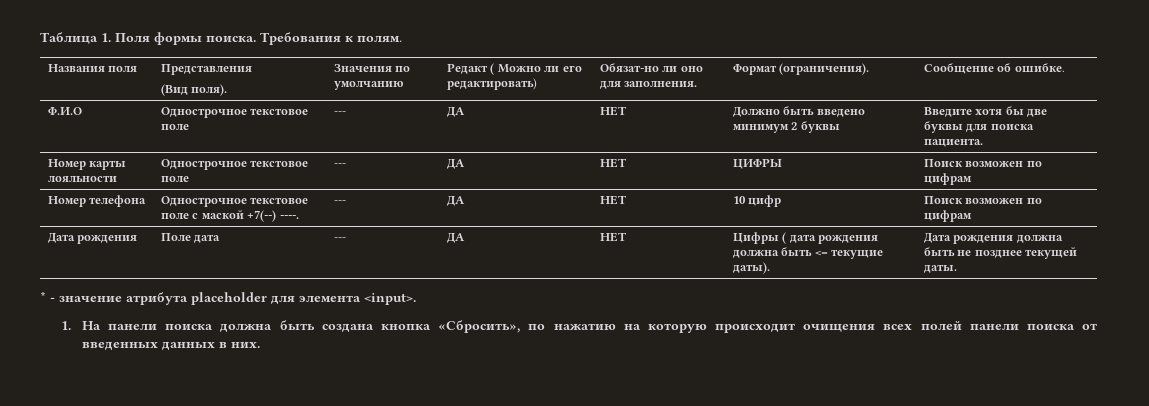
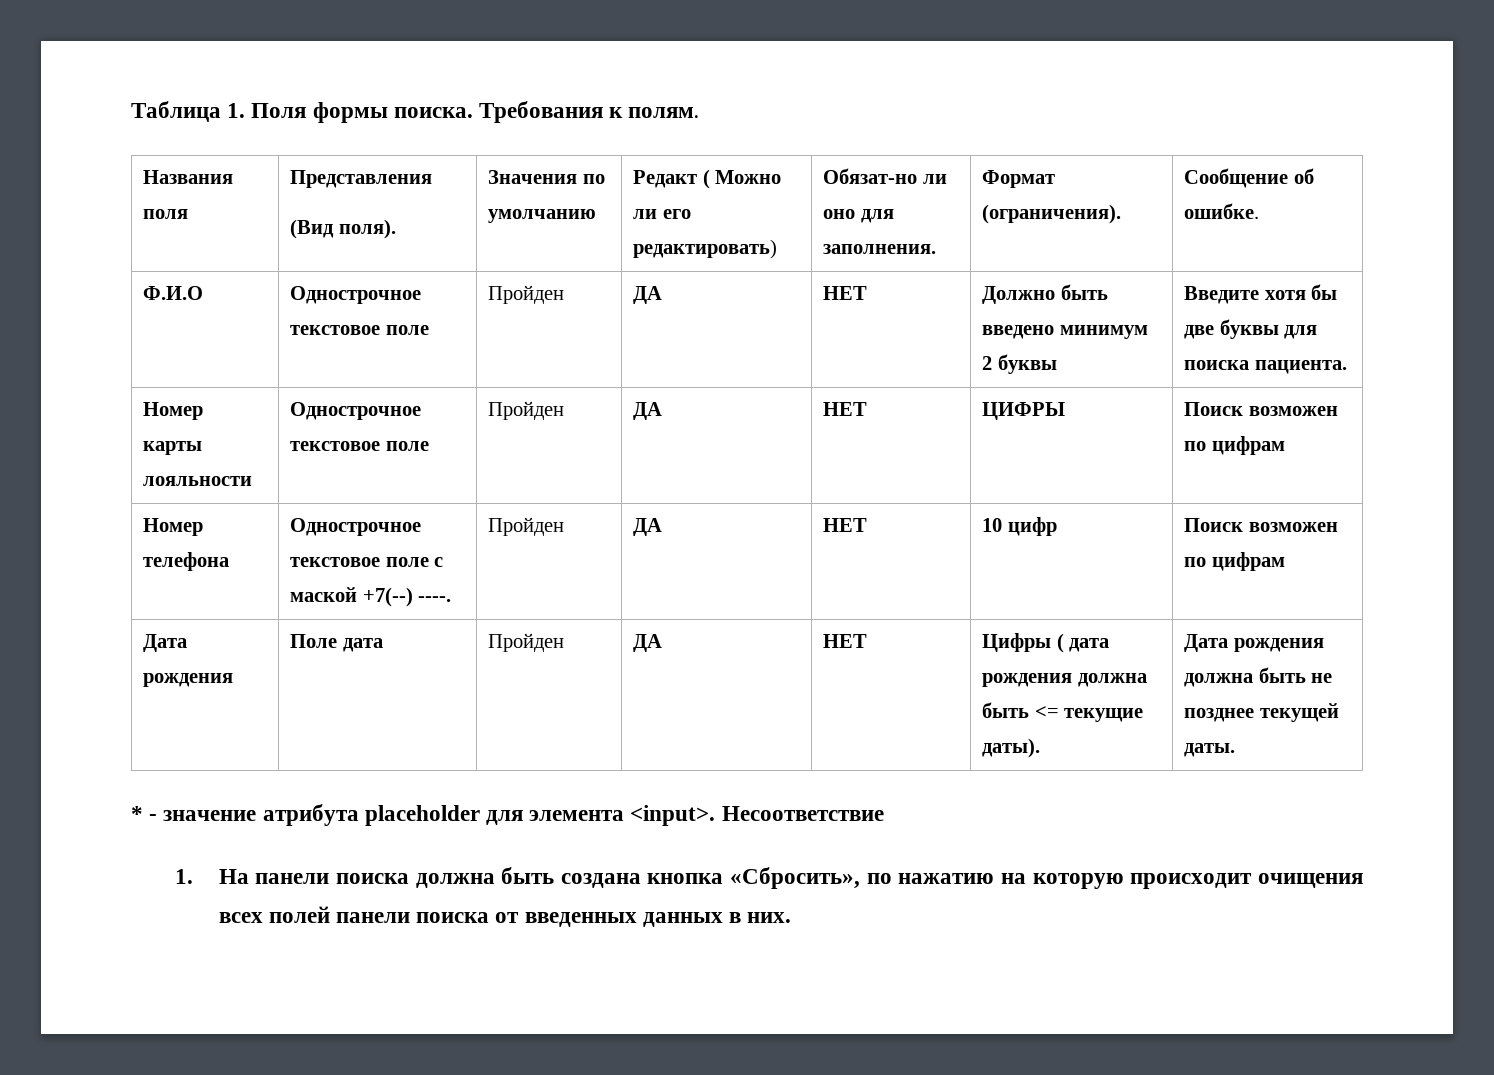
- Ф.И.О | Однострочное текстовое поле | --- | ДА | НЕТ | Должно быть введено минимум 2 буквы | Введите хотя бы две буквы для поиска пациента.
+ Ф.И.О | Однострочное текстовое поле | Пройден | ДА | НЕТ | Должно быть введено минимум 2 буквы | Введите хотя бы две буквы для поиска пациента.
- Номер карты лояльности | Однострочное текстовое поле | --- | ДА | НЕТ | ЦИФРЫ | Поиск возможен по цифрам
+ Номер карты лояльности | Однострочное текстовое поле | Пройден | ДА | НЕТ | ЦИФРЫ | Поиск возможен по цифрам
- Номер телефона | Однострочное текстовое поле с маской +7(--) ----. | --- | ДА | НЕТ | 10 цифр | Поиск возможен по цифрам
+ Номер телефона | Однострочное текстовое поле с маской +7(--) ----. | Пройден | ДА | НЕТ | 10 цифр | Поиск возможен по цифрам
- Дата рождения | Поле дата | --- | ДА | НЕТ | Цифры ( дата рождения должна быть <= текущие даты). | Дата рождения должна быть не позднее текущей даты.
+ Дата рождения | Поле дата | Пройден | ДА | НЕТ | Цифры ( дата рождения должна быть <= текущие даты). | Дата рождения должна быть не позднее текущей даты.
+ Несоответствие

